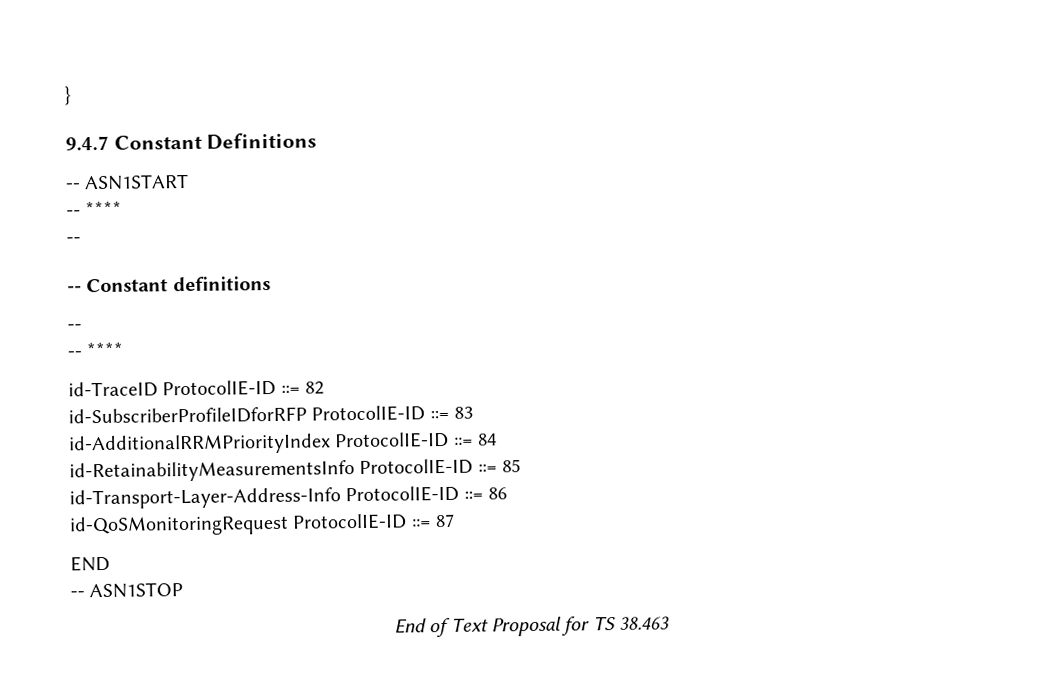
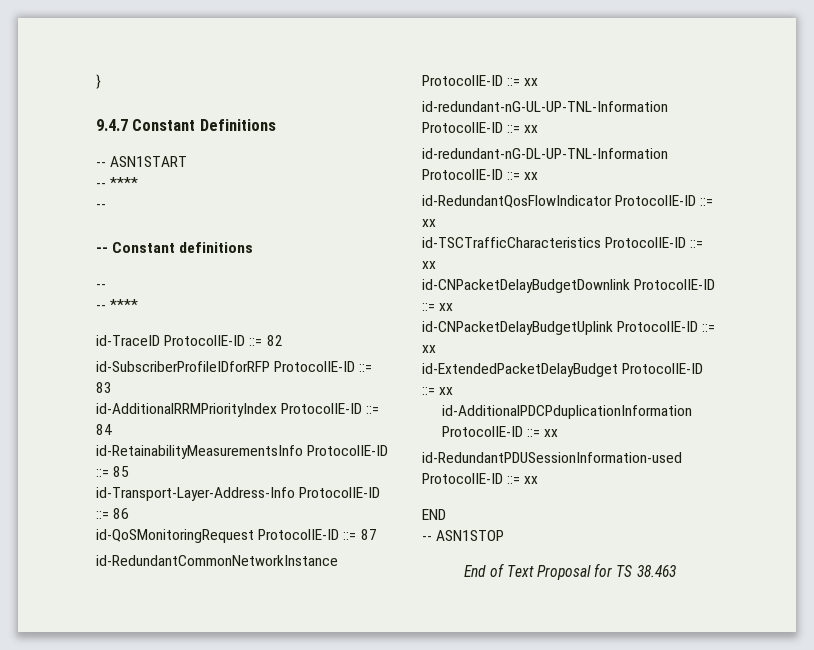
+ id-RedundantCommonNetworkInstance ProtocolIE-ID ::= xx
+ id-redundant-nG-UL-UP-TNL-Information ProtocolIE-ID ::= xx
+ id-redundant-nG-DL-UP-TNL-Information ProtocolIE-ID ::= xx
+ id-RedundantQosFlowIndicator ProtocolIE-ID ::= xx
+ id-TSCTrafficCharacteristics ProtocolIE-ID ::= xx
+ id-CNPacketDelayBudgetDownlink ProtocolIE-ID ::= xx
+ id-CNPacketDelayBudgetUplink ProtocolIE-ID ::= xx
+ id-ExtendedPacketDelayBudget ProtocolIE-ID ::= xx
+ id-AdditionalPDCPduplicationInformation ProtocolIE-ID ::= xx
+ id-RedundantPDUSessionInformation-used ProtocolIE-ID ::= xx

